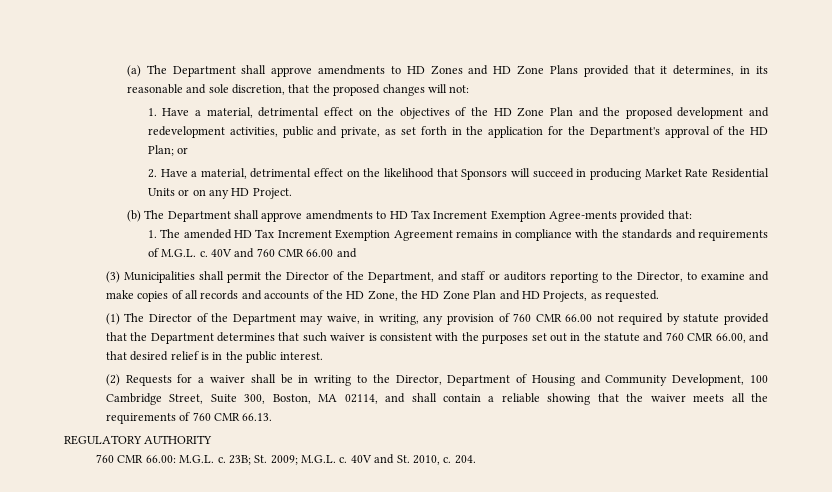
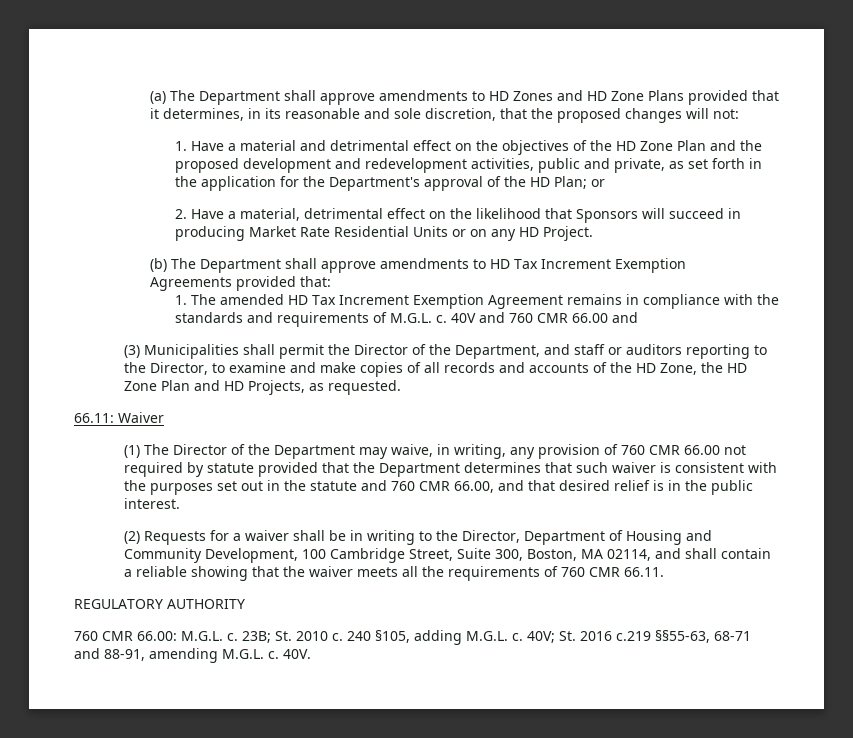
- 1. Have a material, detrimental effect on the objectives of the HD Zone Plan and the proposed development and redevelopment activities, public and private, as set forth in the application for the Department's approval of the HD Plan; or
+ 1. Have a material and detrimental effect on the objectives of the HD Zone Plan and the proposed development and redevelopment activities, public and private, as set forth in the application for the Department's approval of the HD Plan; or
- (b) The Department shall approve amendments to HD Tax Increment Exemption Agree-ments provided that:
+ (b) The Department shall approve amendments to HD Tax Increment Exemption
+ Agreements provided that:
+ 66.11: Waiver
- (2) Requests for a waiver shall be in writing to the Director, Department of Housing and Community Development, 100 Cambridge Street, Suite 300, Boston, MA 02114, and shall contain a reliable showing that the waiver meets all the requirements of 760 CMR 66.13.
+ (2) Requests for a waiver shall be in writing to the Director, Department of Housing and Community Development, 100 Cambridge Street, Suite 300, Boston, MA 02114, and shall contain a reliable showing that the waiver meets all the requirements of 760 CMR 66.11.
- 23B; St. 2009; M.G.L. c. 40V and St. 2010, c. 204.
+ 23B; St. 2010 c. 240 §105, adding M.G.L. c. 40V; St. 2016 c.219 §§55-63, 68-71 and 88-91, amending M.G.L. c. 40V.

